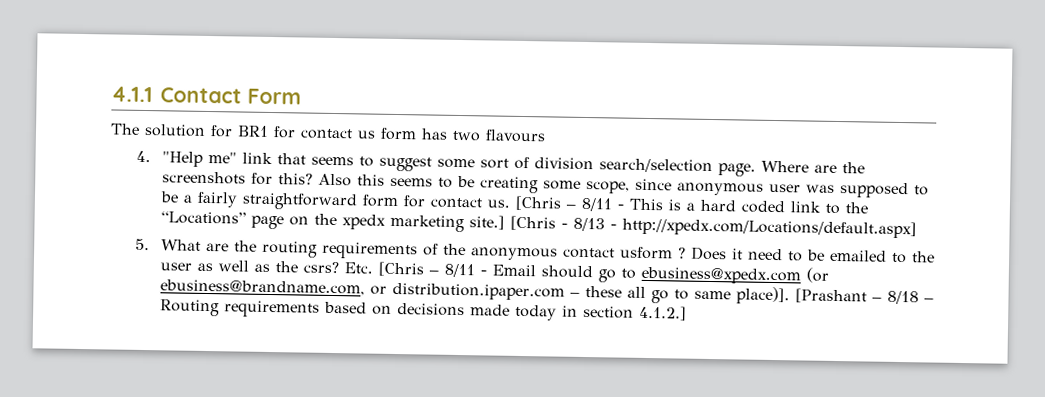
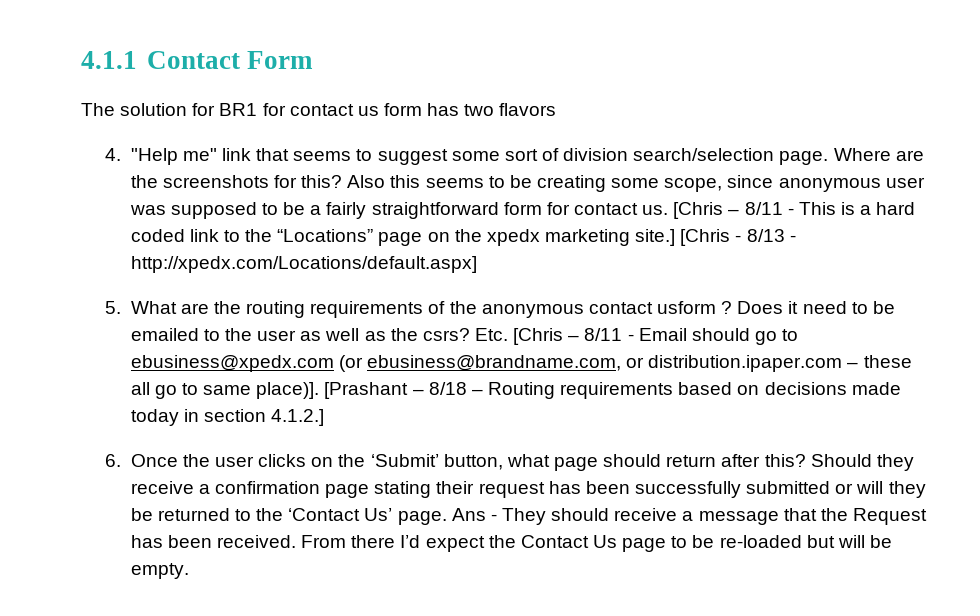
- The solution for BR1 for contact us form has two flavours
+ The solution for BR1 for contact us form has two flavors
+ 6. Once the user clicks on the ‘Submit’ button, what page should return after this? Should they receive a confirmation page stating their request has been successfully submitted or will they be returned to the ‘Contact Us’ page. Ans - They should receive a message that the Request has been received. From there I’d expect the Contact Us page to be re-loaded but will be empty.

